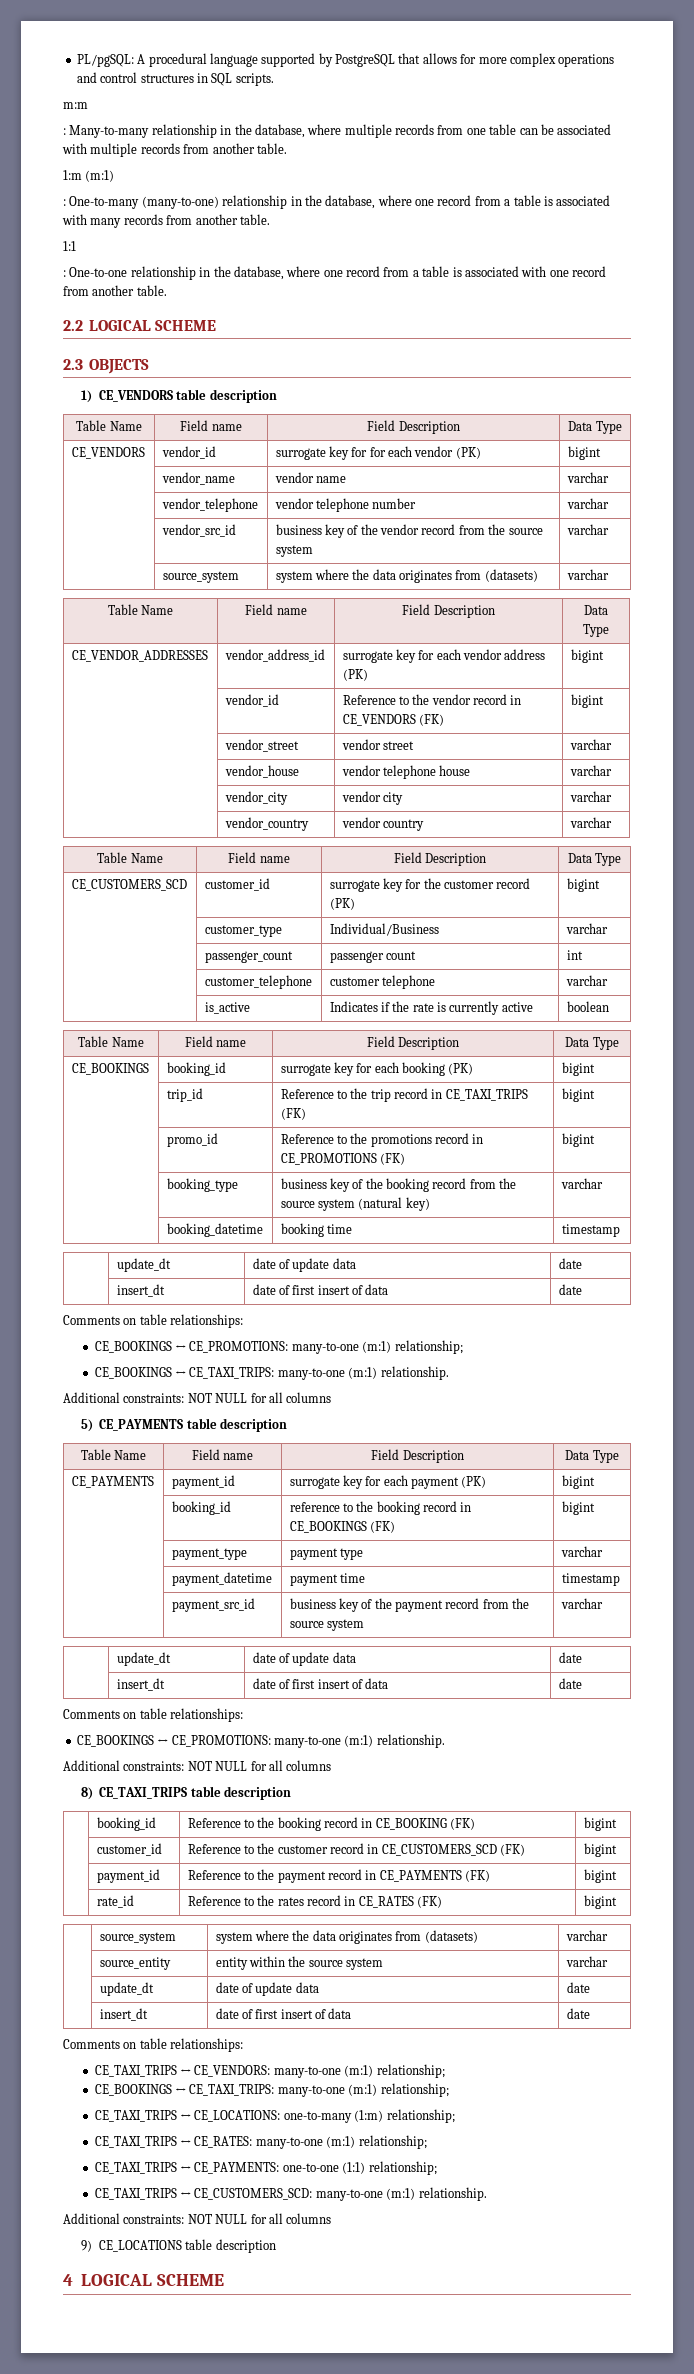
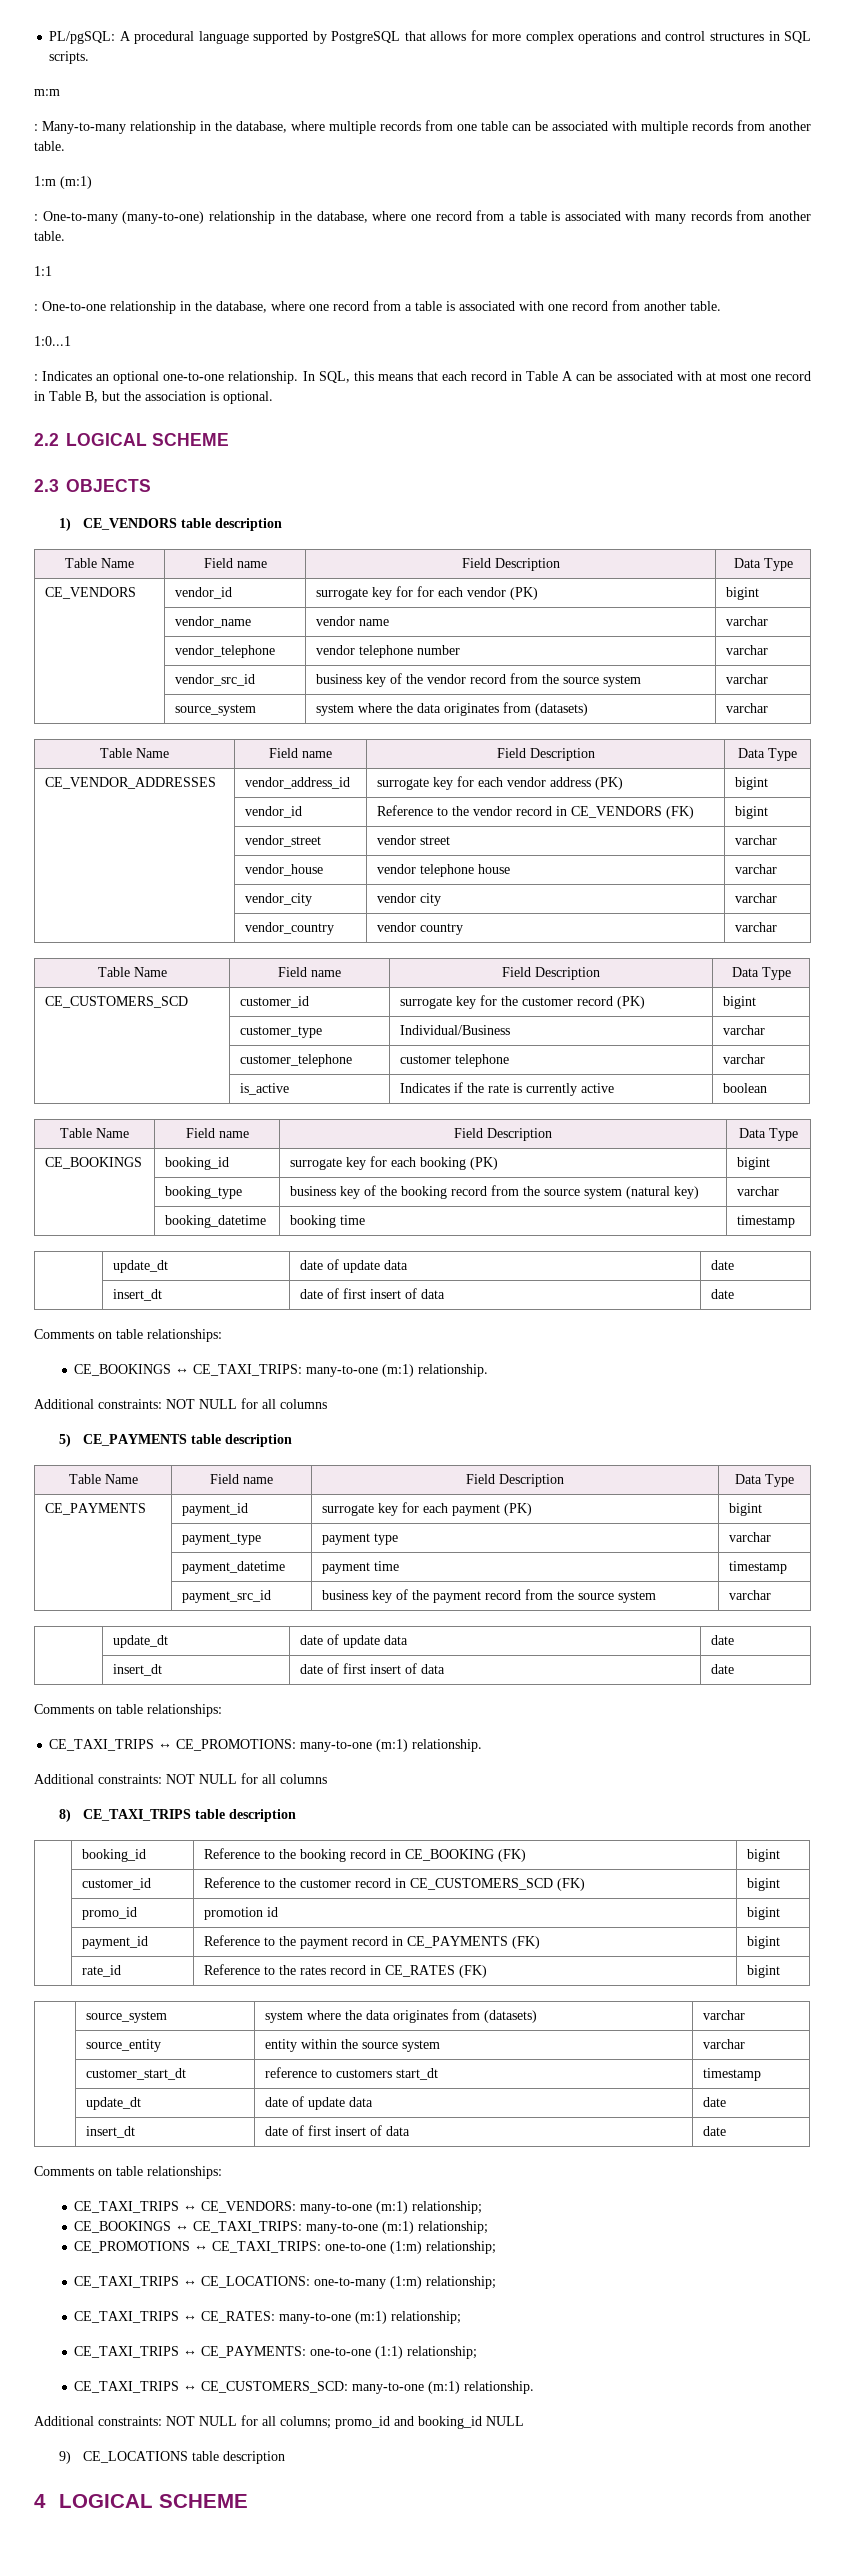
+ 1:0...1
+ : Indicates an optional one-to-one relationship. In SQL, this means that each record in Table A can be associated with at most one record in Table B, but the association is optional.
- | passenger_count | passenger count | int
- | trip_id | Reference to the trip record in CE_TAXI_TRIPS (FK) | bigint
- | promo_id | Reference to the promotions record in CE_PROMOTIONS (FK) | bigint
- CE_BOOKINGS ↔ CE_PROMOTIONS: many-to-one (m:1) relationship;
- | booking_id | reference to the booking record in CE_BOOKINGS (FK) | bigint
- CE_BOOKINGS ↔ CE_PROMOTIONS: many-to-one (m:1) relationship.
+ CE_TAXI_TRIPS ↔ CE_PROMOTIONS: many-to-one (m:1) relationship.
+ | promo_id | promotion id | bigint
+ | customer_start_dt | reference to customers start_dt | timestamp
+ CE_PROMOTIONS ↔ CE_TAXI_TRIPS: one-to-one (1:m) relationship;
  CE_TAXI_TRIPS ↔ CE_CUSTOMERS_SCD: many-to-one (m:1) relationship.
- Additional constraints: NOT NULL for all columns
+ Additional constraints: NOT NULL for all columns; promo_id and booking_id NULL

